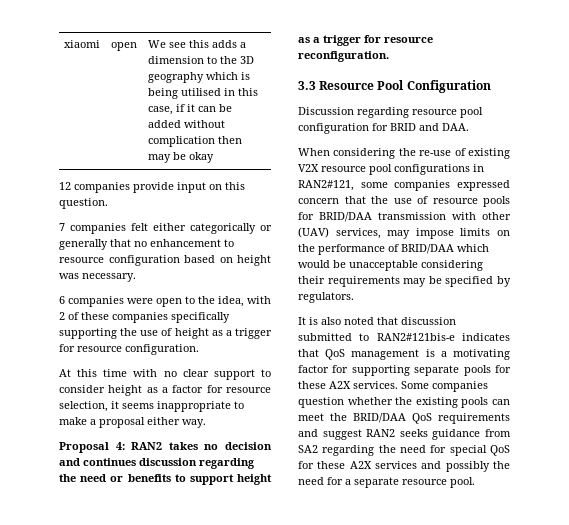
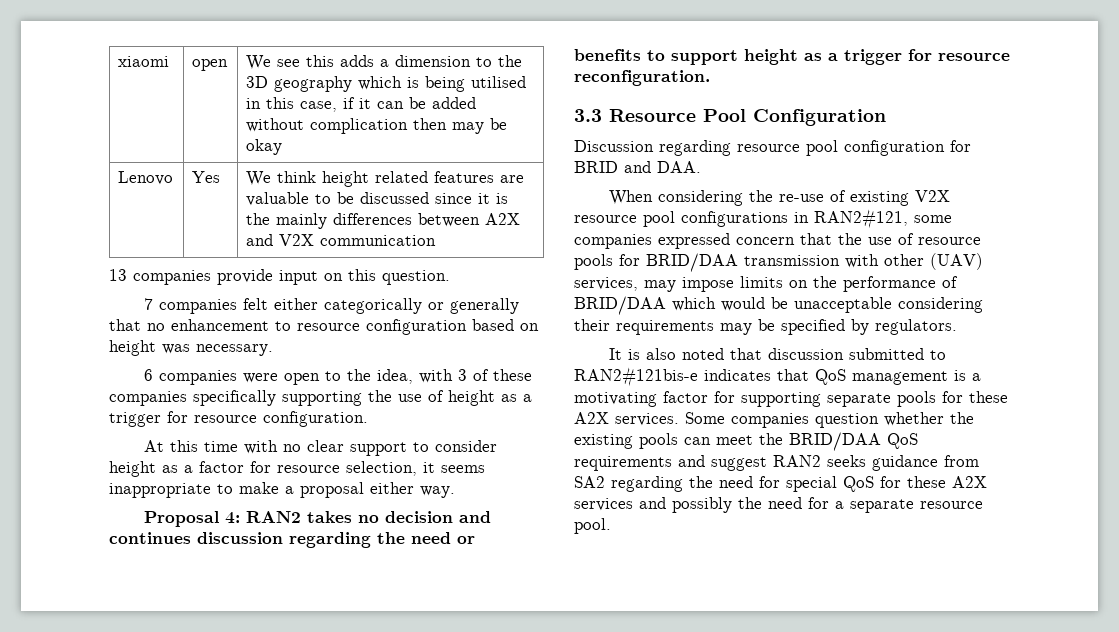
- 12 companies provide input on this question.
+ Lenovo | Yes | We think height related features are valuable to be discussed since it is the mainly differences between A2X and V2X communication
+ 13 companies provide input on this question.
- 6 companies were open to the idea, with 2 of these companies specifically supporting the use of height as a trigger for resource configuration.
+ 6 companies were open to the idea, with 3 of these companies specifically supporting the use of height as a trigger for resource configuration.

